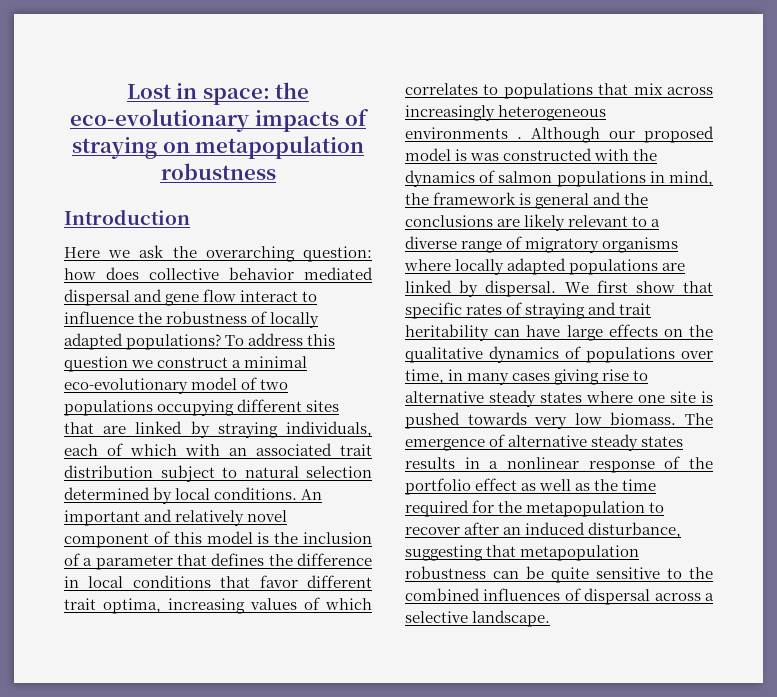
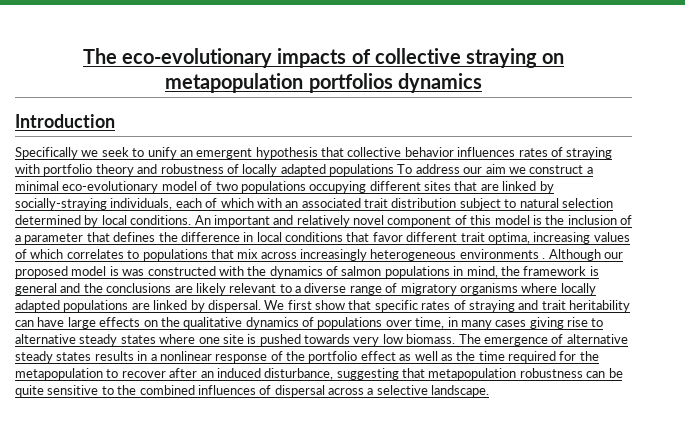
- Lost in space: the eco-evolutionary impacts of straying on metapopulation robustness
+ The eco-evolutionary impacts of collective straying on metapopulation portfolios dynamics
- Here we ask the overarching question: how does collective behavior mediated dispersal and gene flow interact to influence the robustness of locally adapted populations? To address this question we construct a minimal eco-evolutionary model of two populations occupying different sites that are linked by straying individuals, each of which with an associated trait distribution subject to natural selection determined by local conditions.
+ Specifically we seek to unify an emergent hypothesis that collective behavior influences rates of straying with portfolio theory and robustness of locally adapted populations To address our aim we construct a minimal eco-evolutionary model of two populations occupying different sites that are linked by socially-straying individuals, each of which with an associated trait distribution subject to natural selection determined by local conditions.

